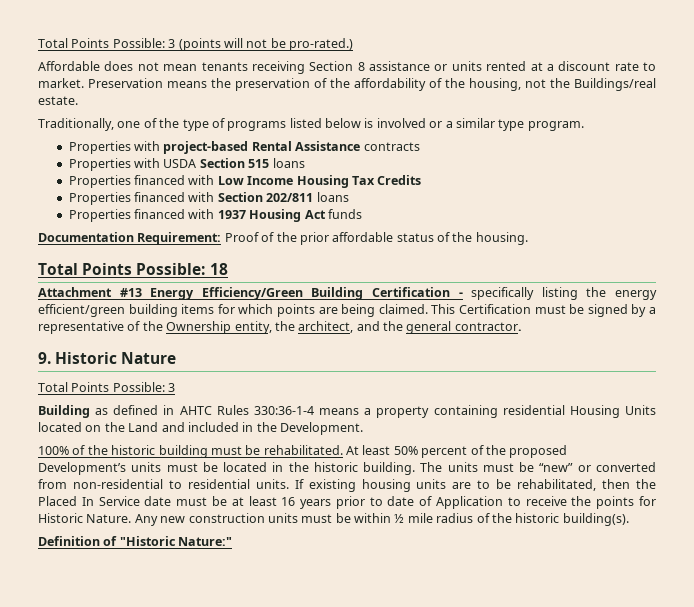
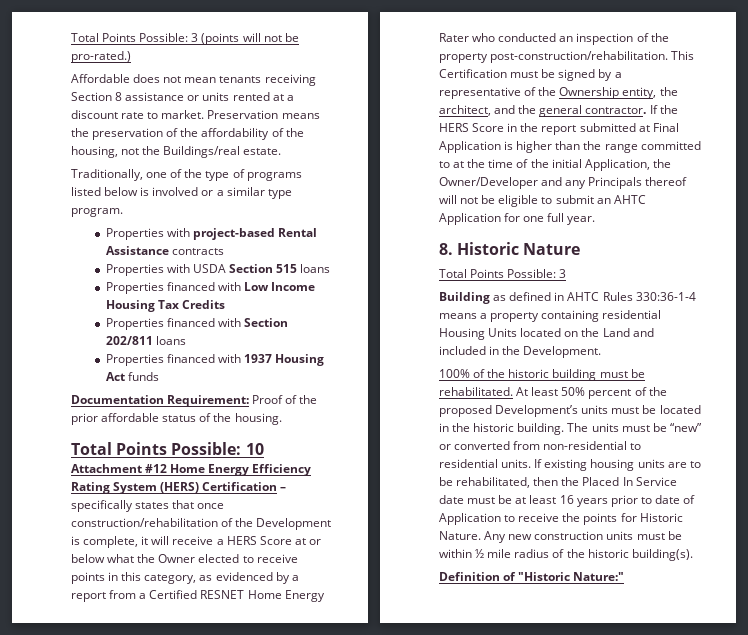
- Total Points Possible: 18
+ Total Points Possible: 10
- Attachment #13 Energy Efficiency/Green Building Certification - specifically listing the energy efficient/green building items for which points are being claimed.
+ Attachment #12 Home Energy Efficiency Rating System (HERS) Certification – specifically states that once construction/rehabilitation of the Development is complete, it will receive a HERS Score at or below what the Owner elected to receive points in this category, as evidenced by a report from a Certified RESNET Home Energy Rater who conducted an inspection of the property post-construction/rehabilitation.
- This Certification must be signed by a representative of the Ownership entity, the architect, and the general contractor.
- 9. Historic Nature
+ This Certification must be signed by a representative of the Ownership entity, the architect, and the general contractor. If the HERS Score in the report submitted at Final Application is higher than the range committed to at the time of the initial Application, the Owner/Developer and any Principals thereof will not be eligible to submit an AHTC Application for one full year.
+ 8. Historic Nature

